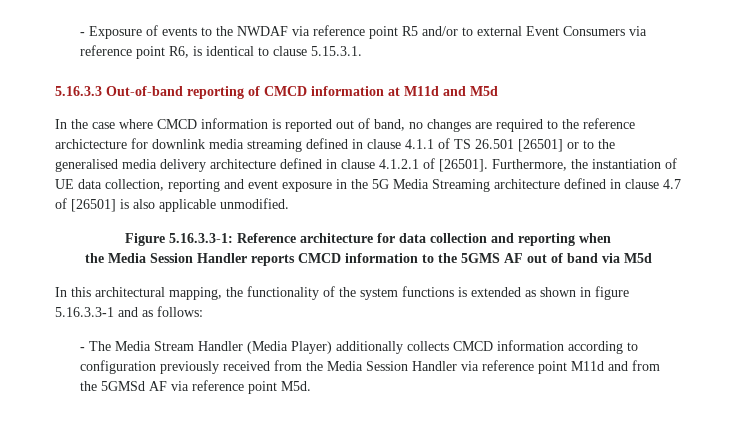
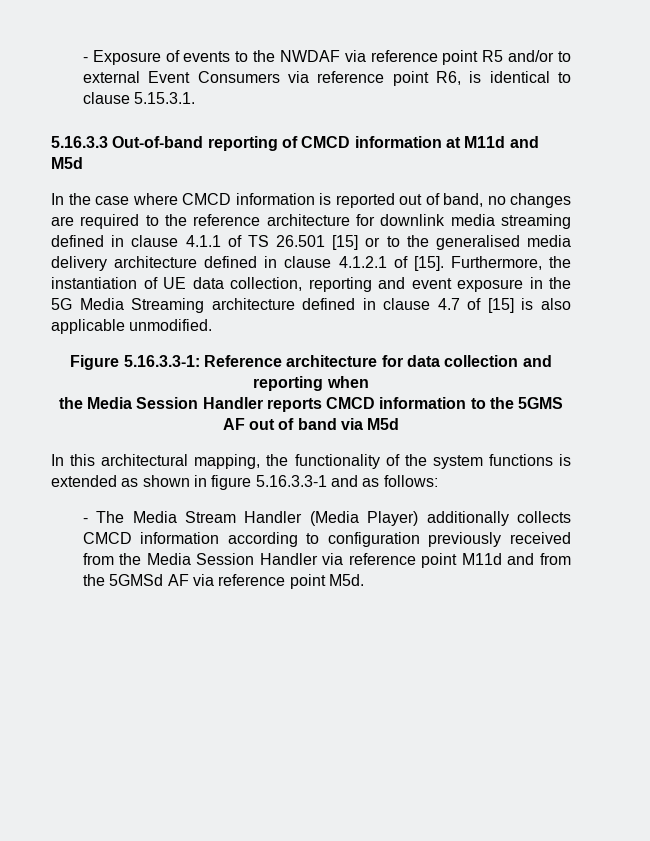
- In the case where CMCD information is reported out of band, no changes are required to the reference archictecture for downlink media streaming defined in clause 4.1.1 of TS 26.501 [26501] or to the generalised media delivery architecture defined in clause 4.1.2.1 of [26501].
+ In the case where CMCD information is reported out of band, no changes are required to the reference architecture for downlink media streaming defined in clause 4.1.1 of TS 26.501 [15] or to the generalised media delivery architecture defined in clause 4.1.2.1 of [15].
- Furthermore, the instantiation of UE data collection, reporting and event exposure in the 5G Media Streaming architecture defined in clause 4.7 of [26501] is also applicable unmodified.
+ Furthermore, the instantiation of UE data collection, reporting and event exposure in the 5G Media Streaming architecture defined in clause 4.7 of [15] is also applicable unmodified.

